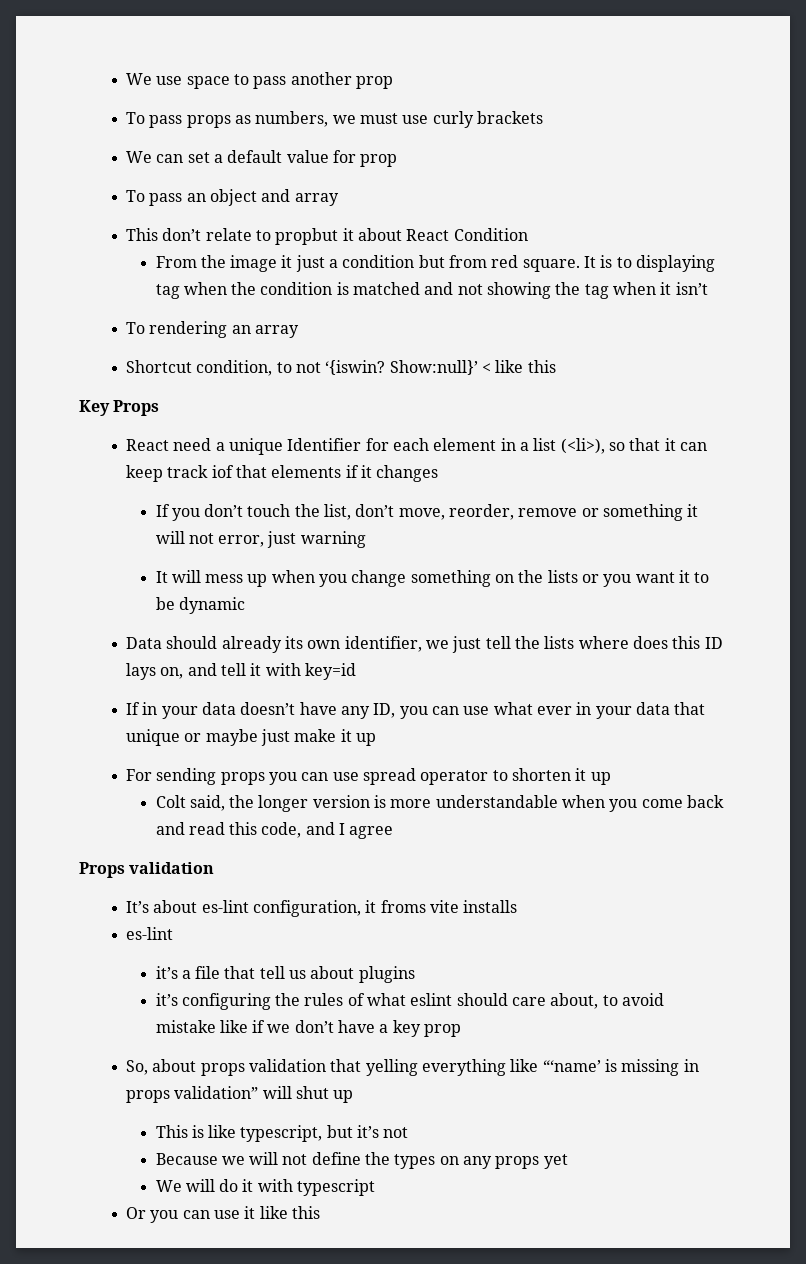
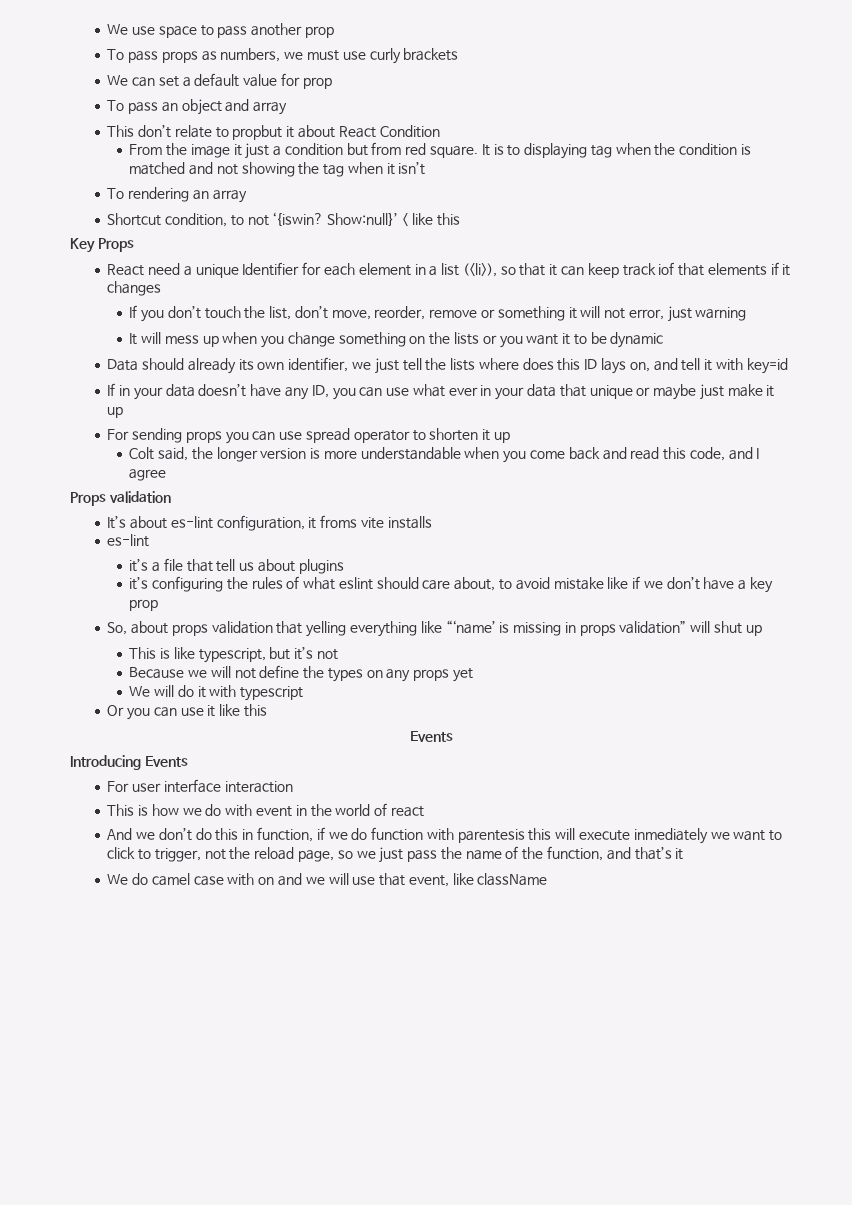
  Or you can use it like this
+ Events
+ Introducing Events
+ For user interface interaction
+ This is how we do with event in the world of react
+ And we don’t do this in function, if we do function with parentesis this will execute inmediately we want to click to trigger, not the reload page, so we just pass the name of the function, and that’s it
+ We do camel case with on and we will use that event, like className

